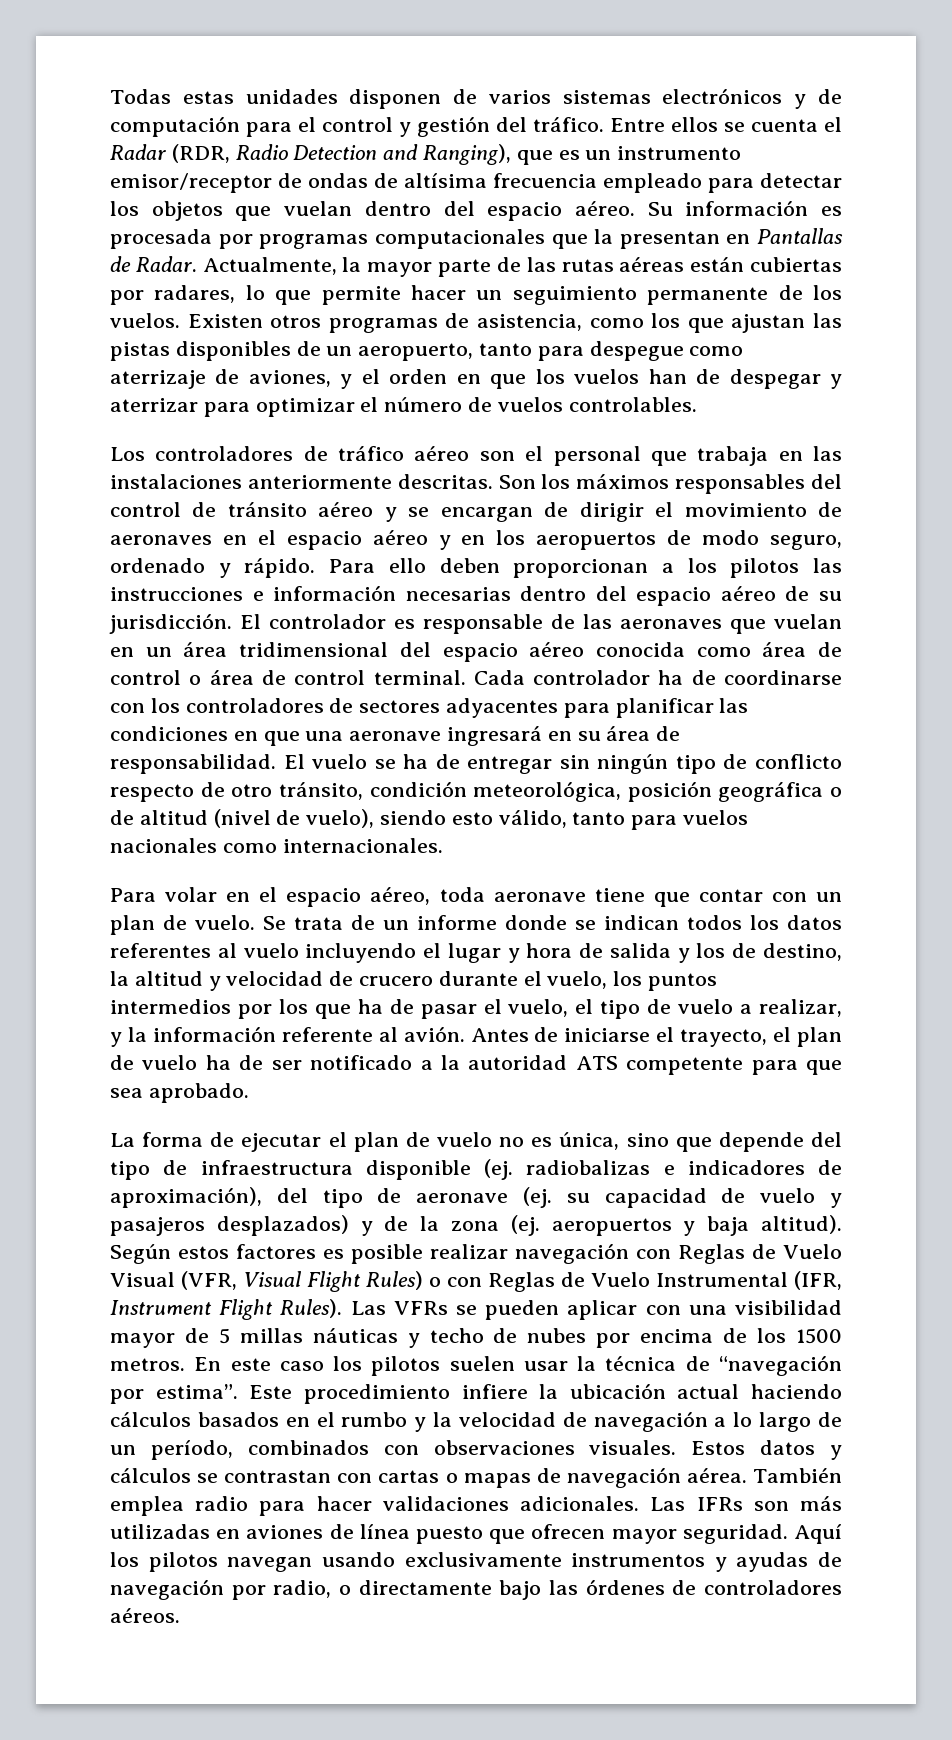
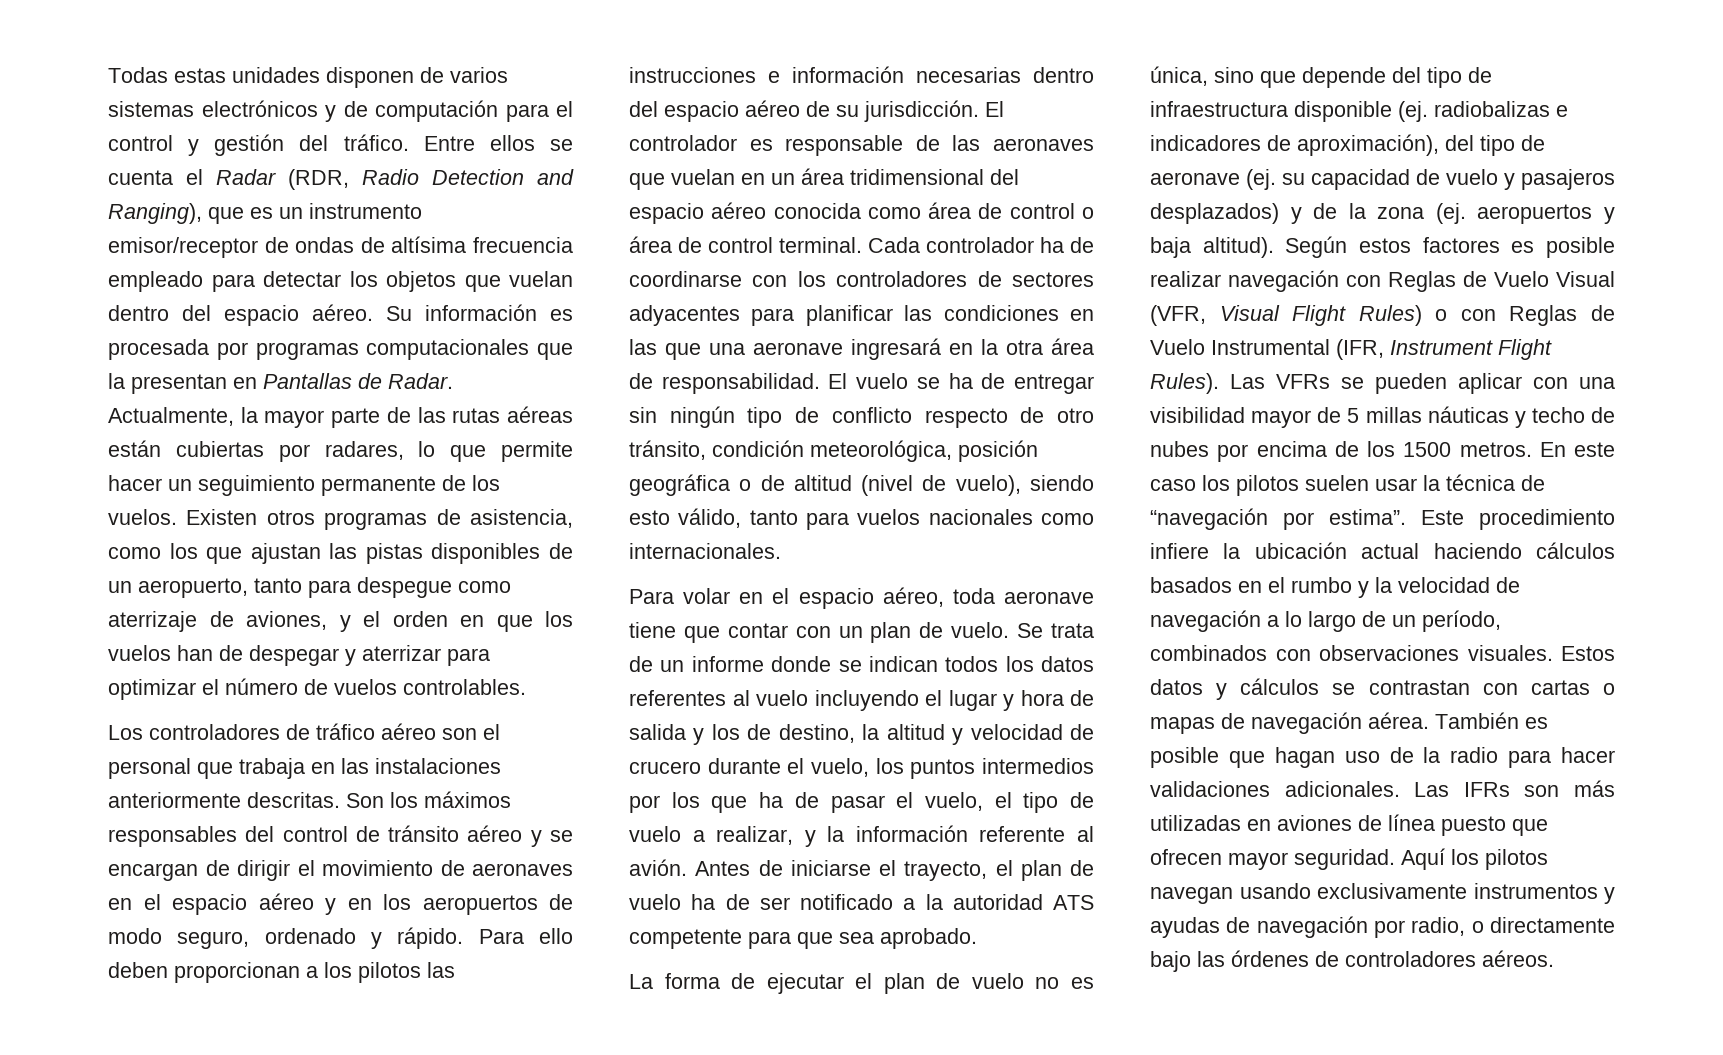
- Cada controlador ha de coordinarse con los controladores de sectores adyacentes para planificar las condiciones en que una aeronave ingresará en su área de responsabilidad.
+ Cada controlador ha de coordinarse con los controladores de sectores adyacentes para planificar las condiciones en las que una aeronave ingresará en la otra área de responsabilidad.
- También emplea radio para hacer validaciones adicionales.
+ También es posible que hagan uso de la radio para hacer validaciones adicionales.

